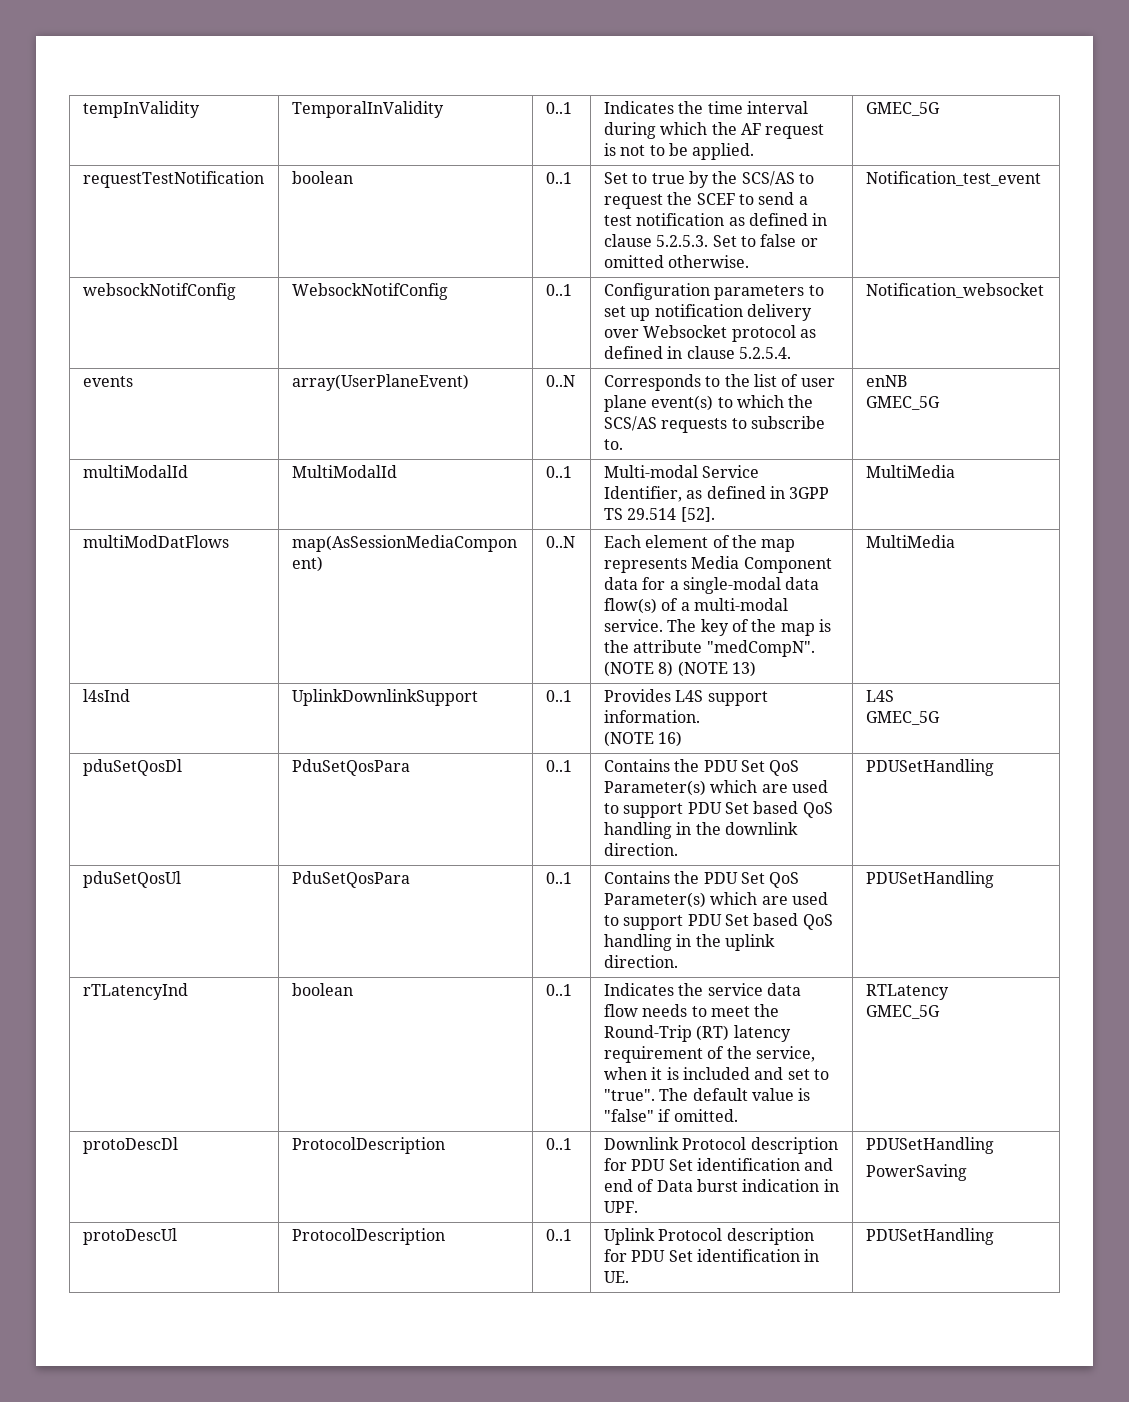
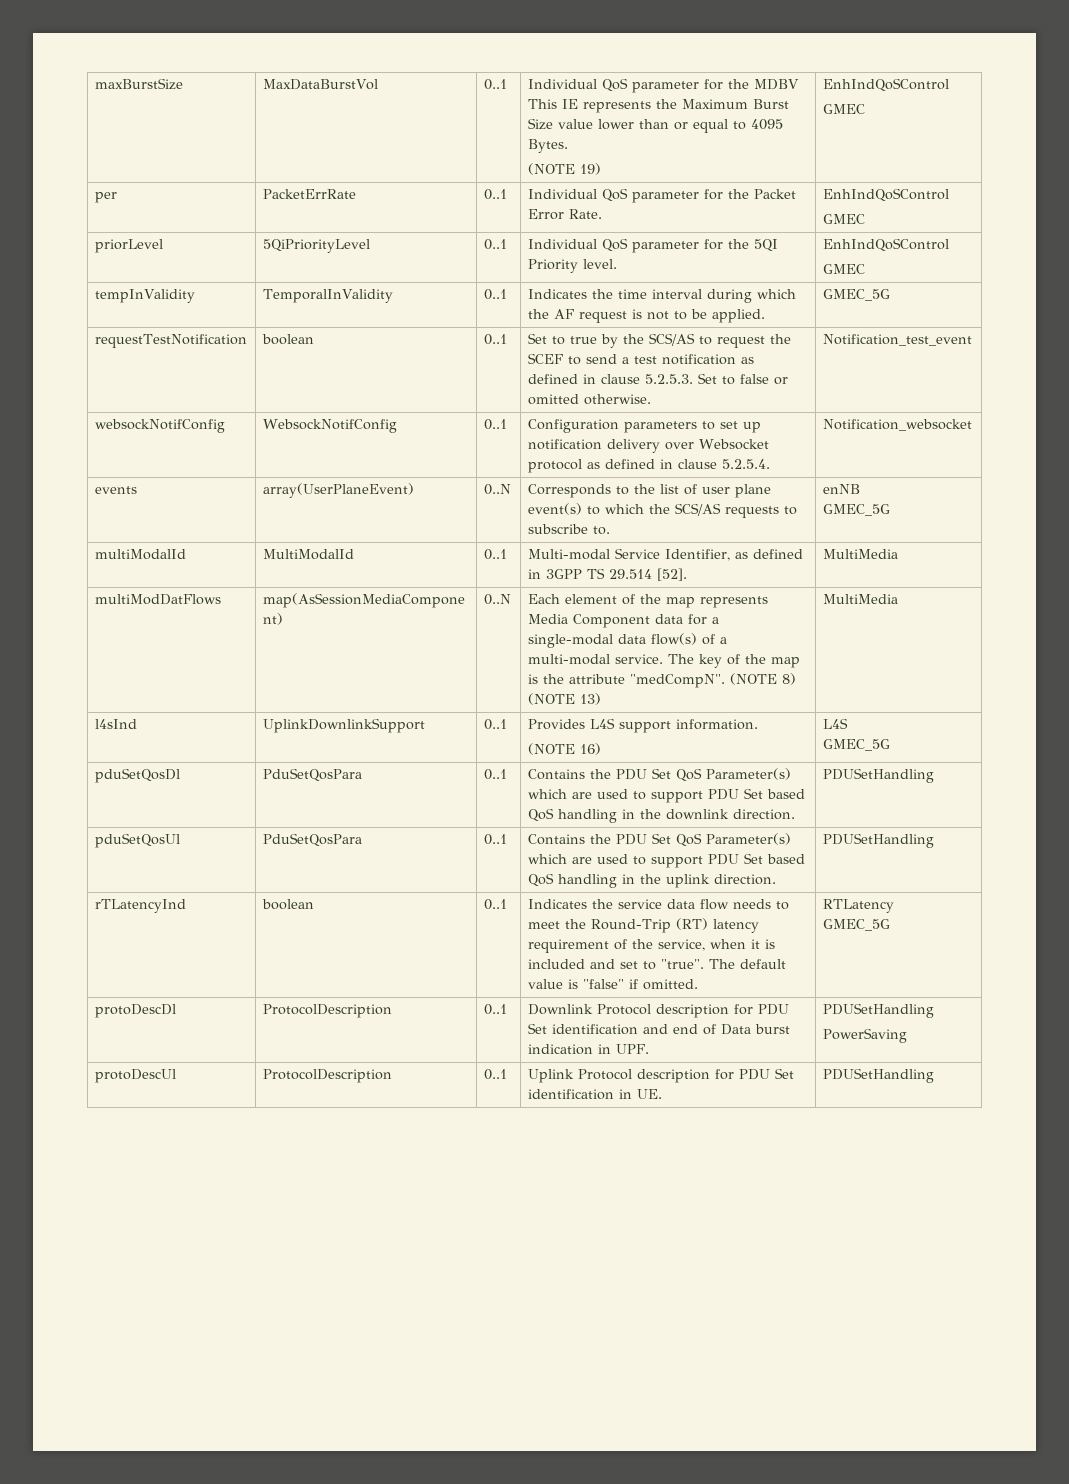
+ maxBurstSize | MaxDataBurstVol | 0..1 | Individual QoS parameter for the MDBV This IE represents the Maximum Burst Size value lower than or equal to 4095 Bytes.
+ (NOTE 19) | EnhIndQoSControl
+ GMEC
+ per | PacketErrRate | 0..1 | Individual QoS parameter for the Packet Error Rate. | EnhIndQoSControl
+ GMEC
+ priorLevel | 5QiPriorityLevel | 0..1 | Individual QoS parameter for the 5QI Priority level. | EnhIndQoSControl
+ GMEC

